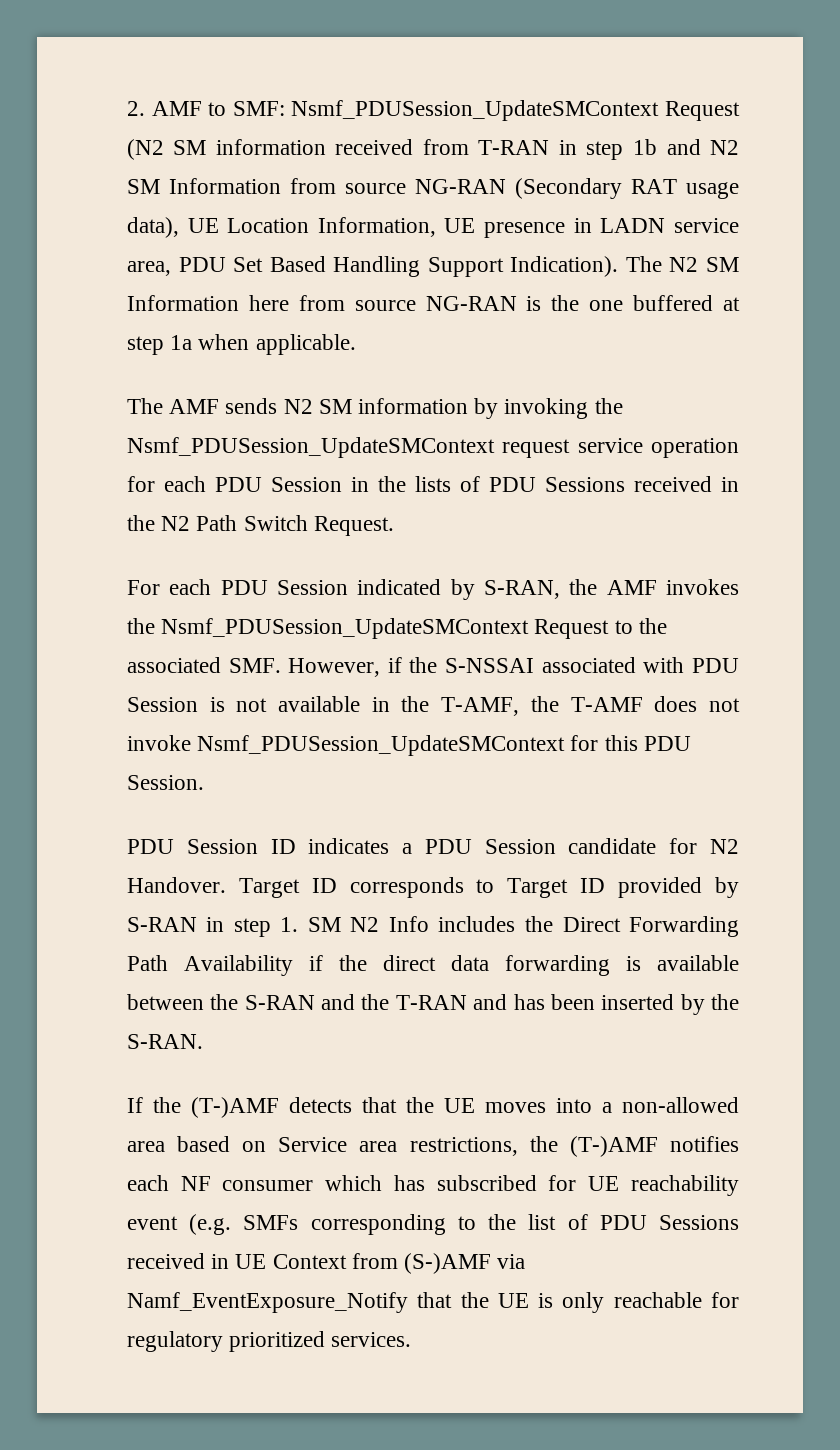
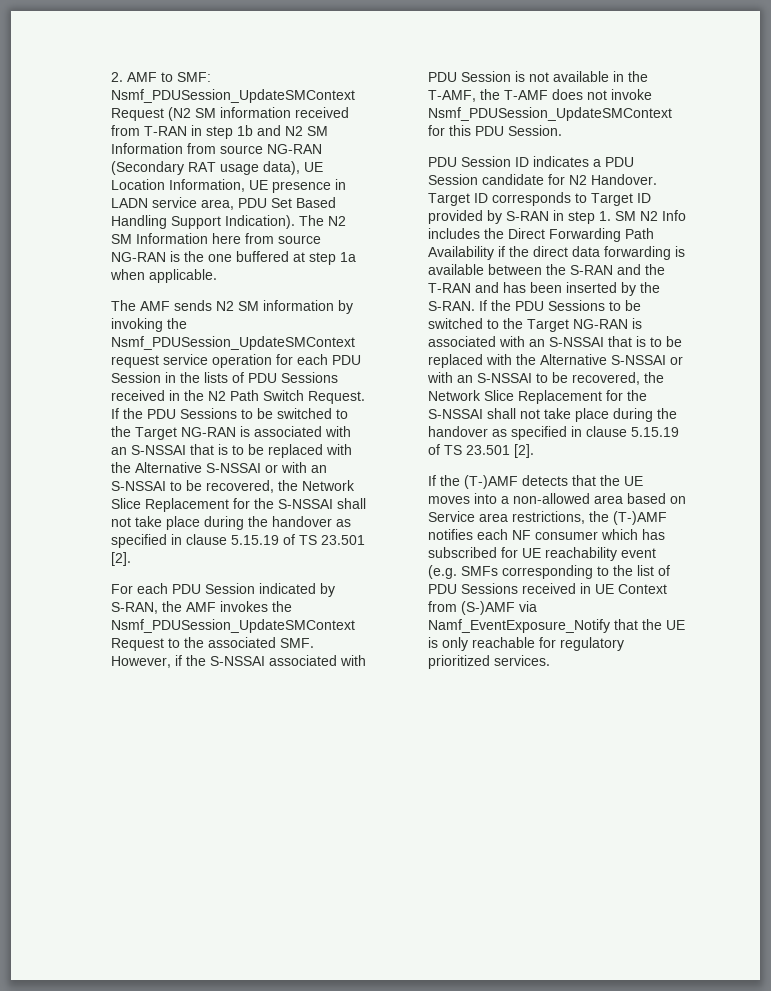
- The AMF sends N2 SM information by invoking the Nsmf_PDUSession_UpdateSMContext request service operation for each PDU Session in the lists of PDU Sessions received in the N2 Path Switch Request.
+ The AMF sends N2 SM information by invoking the Nsmf_PDUSession_UpdateSMContext request service operation for each PDU Session in the lists of PDU Sessions received in the N2 Path Switch Request. If the PDU Sessions to be switched to the Target NG-RAN is associated with an S-NSSAI that is to be replaced with the Alternative S-NSSAI or with an S-NSSAI to be recovered, the Network Slice Replacement for the S-NSSAI shall not take place during the handover as specified in clause 5.15.19 of TS 23.501 [2].
- Target ID corresponds to Target ID provided by S-RAN in step 1. SM N2 Info includes the Direct Forwarding Path Availability if the direct data forwarding is available between the S-RAN and the T-RAN and has been inserted by the S-RAN.
+ Target ID corresponds to Target ID provided by S-RAN in step 1. SM N2 Info includes the Direct Forwarding Path Availability if the direct data forwarding is available between the S-RAN and the T-RAN and has been inserted by the S-RAN. If the PDU Sessions to be switched to the Target NG-RAN is associated with an S-NSSAI that is to be replaced with the Alternative S-NSSAI or with an S-NSSAI to be recovered, the Network Slice Replacement for the S-NSSAI shall not take place during the handover as specified in clause 5.15.19 of TS 23.501 [2].

